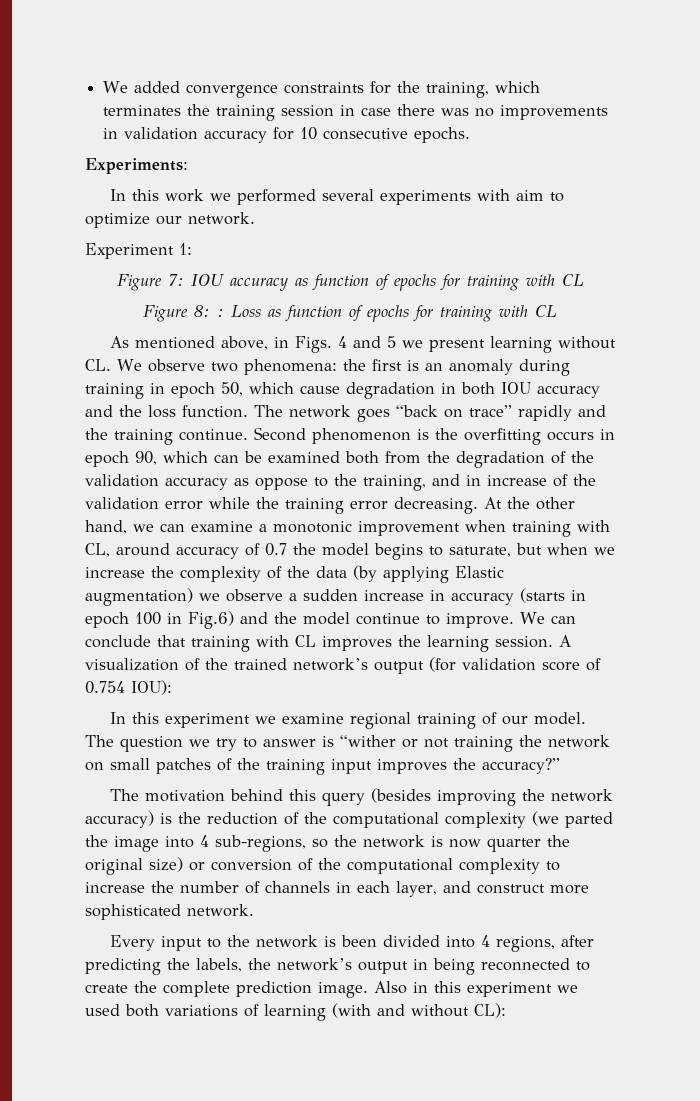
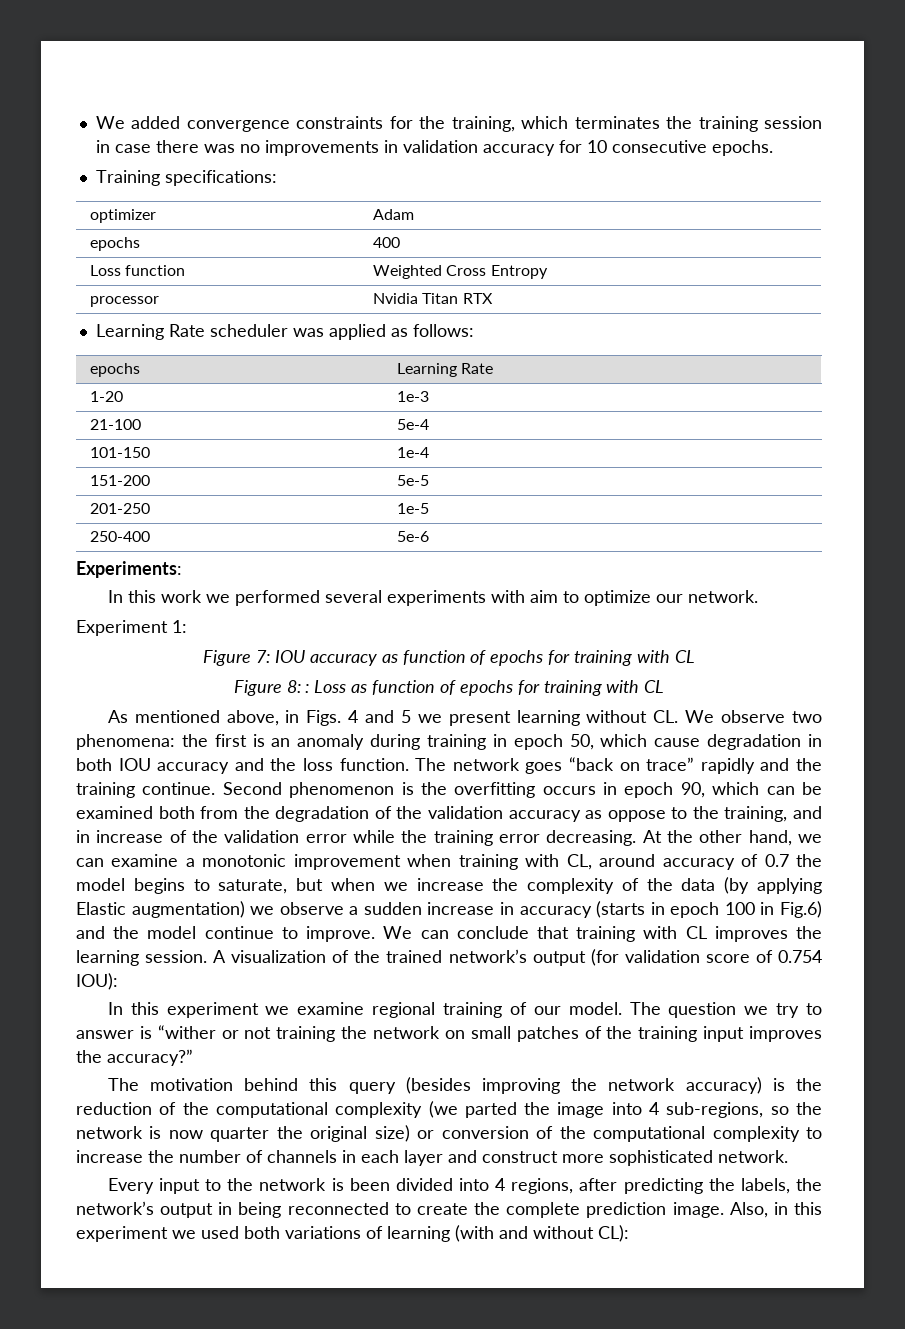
+ Training specifications:
+ optimizer | Adam
+ epochs | 400
+ Loss function | Weighted Cross Entropy
+ processor | Nvidia Titan RTX
+ Learning Rate scheduler was applied as follows:
+ epochs | Learning Rate
+ 1-20 | 1e-3
+ 21-100 | 5e-4
+ 101-150 | 1e-4
+ 151-200 | 5e-5
+ 201-250 | 1e-5
+ 250-400 | 5e-6
- The motivation behind this query (besides improving the network accuracy) is the reduction of the computational complexity (we parted the image into 4 sub-regions, so the network is now quarter the original size) or conversion of the computational complexity to increase the number of channels in each layer, and construct more sophisticated network.
+ The motivation behind this query (besides improving the network accuracy) is the reduction of the computational complexity (we parted the image into 4 sub-regions, so the network is now quarter the original size) or conversion of the computational complexity to increase the number of channels in each layer and construct more sophisticated network.
- Also in this experiment we used both variations of learning (with and without CL):
+ Also, in this experiment we used both variations of learning (with and without CL):

